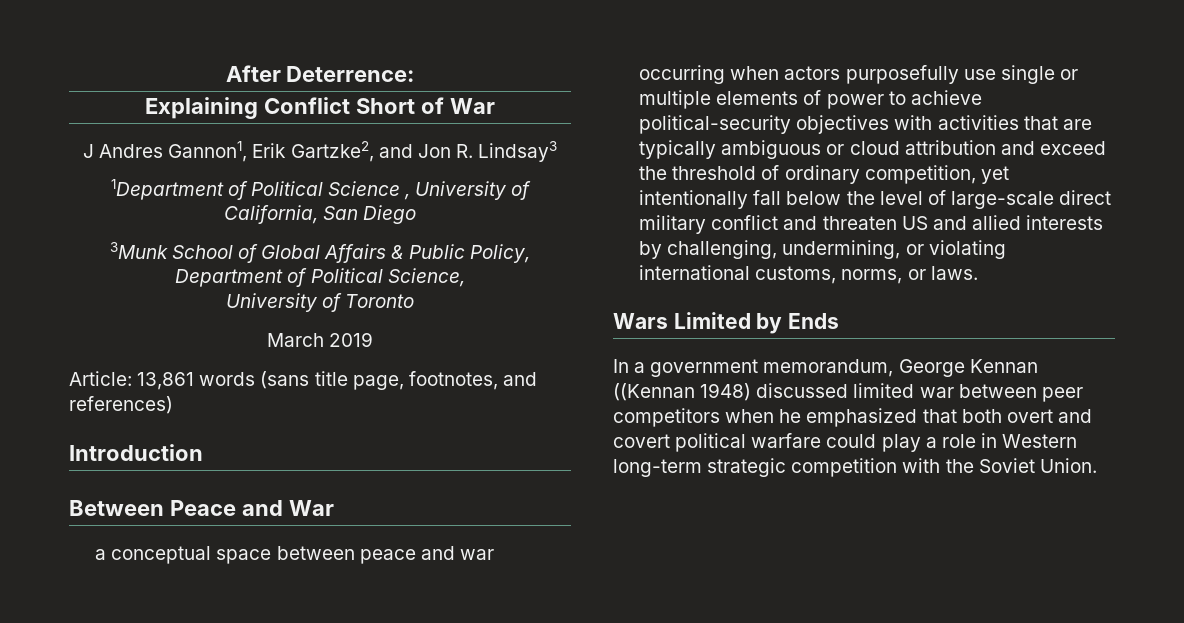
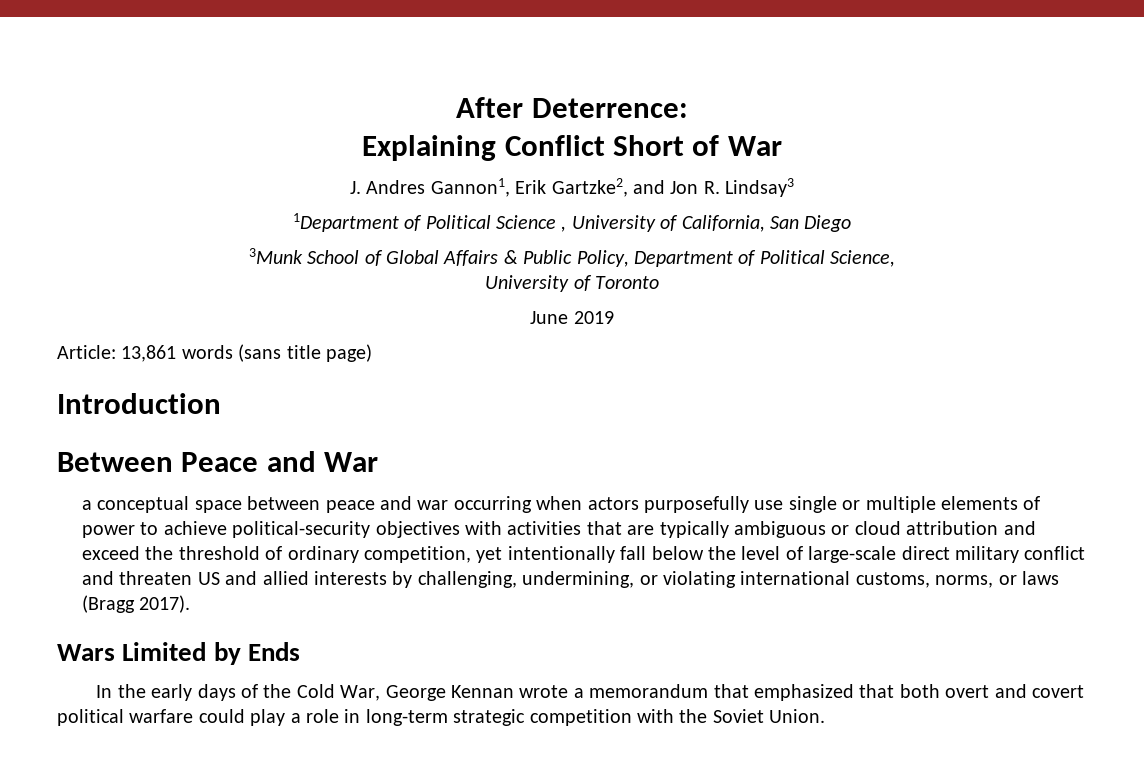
- J Andres Gannon1, Erik Gartzke2, and Jon R. Lindsay3
+ J. Andres Gannon1, Erik Gartzke2, and Jon R. Lindsay3
- March 2019
+ June 2019
- Article: 13,861 words (sans title page, footnotes, and references)
+ Article: 13,861 words (sans title page)
- a conceptual space between peace and war occurring when actors purposefully use single or multiple elements of power to achieve political-security objectives with activities that are typically ambiguous or cloud attribution and exceed the threshold of ordinary competition, yet intentionally fall below the level of large-scale direct military conflict and threaten US and allied interests by challenging, undermining, or violating international customs, norms, or laws.
+ a conceptual space between peace and war occurring when actors purposefully use single or multiple elements of power to achieve political-security objectives with activities that are typically ambiguous or cloud attribution and exceed the threshold of ordinary competition, yet intentionally fall below the level of large-scale direct military conflict and threaten US and allied interests by challenging, undermining, or violating international customs, norms, or laws (Bragg 2017).
- In a government memorandum, George Kennan ((Kennan 1948) discussed limited war between peer competitors when he emphasized that both overt and covert political warfare could play a role in Western long-term strategic competition with the Soviet Union.
+ In the early days of the Cold War, George Kennan wrote a memorandum that emphasized that both overt and covert political warfare could play a role in long-term strategic competition with the Soviet Union.

